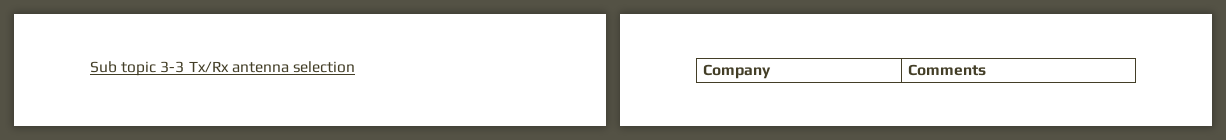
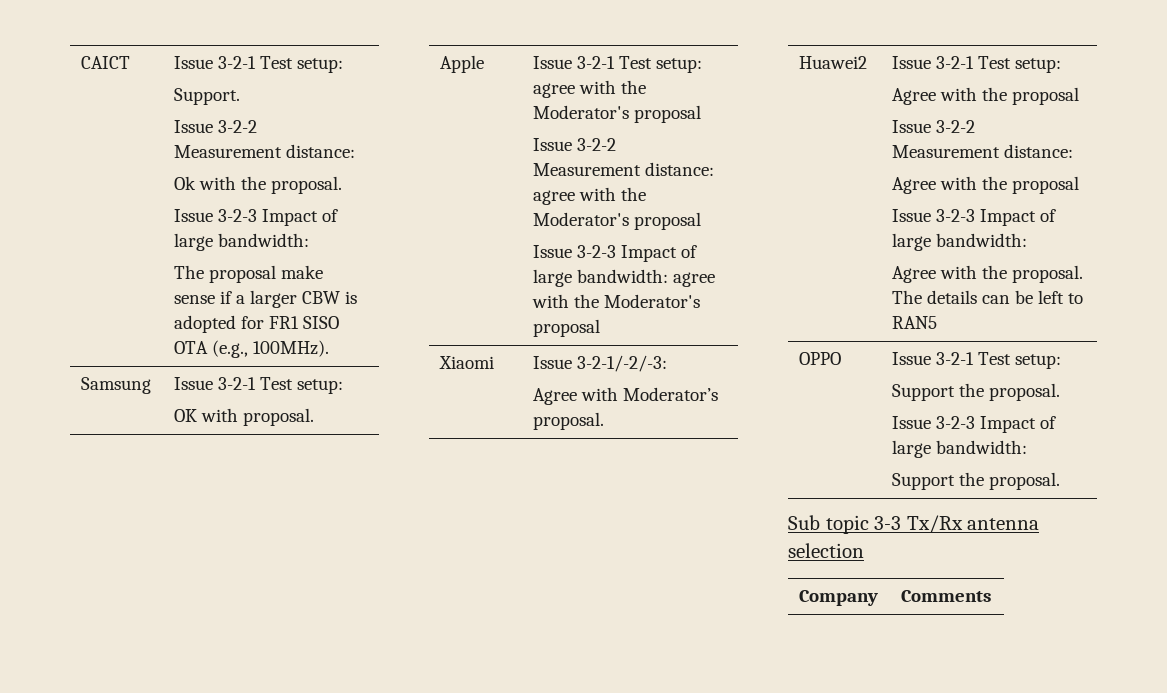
+ CAICT | Issue 3-2-1 Test setup:
+ Support.
+ Issue 3-2-2 Measurement distance:
+ Ok with the proposal.
+ Issue 3-2-3 Impact of large bandwidth:
+ The proposal make sense if a larger CBW is adopted for FR1 SISO OTA (e.g., 100MHz).
+ Samsung | Issue 3-2-1 Test setup:
+ OK with proposal.
+ Apple | Issue 3-2-1 Test setup: agree with the Moderator's proposal
+ Issue 3-2-2 Measurement distance: agree with the Moderator's proposal
+ Issue 3-2-3 Impact of large bandwidth: agree with the Moderator's proposal
+ Xiaomi | Issue 3-2-1/-2/-3:
+ Agree with Moderator’s proposal.
+ Huawei2 | Issue 3-2-1 Test setup:
+ Agree with the proposal
+ Issue 3-2-2 Measurement distance:
+ Agree with the proposal
+ Issue 3-2-3 Impact of large bandwidth:
+ Agree with the proposal. The details can be left to RAN5
+ OPPO | Issue 3-2-1 Test setup:
+ Support the proposal.
+ Issue 3-2-3 Impact of large bandwidth:
+ Support the proposal.

